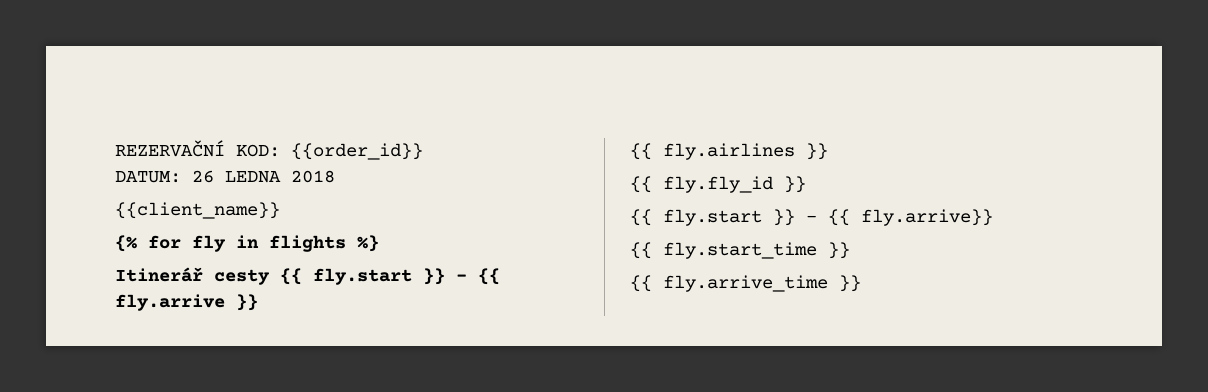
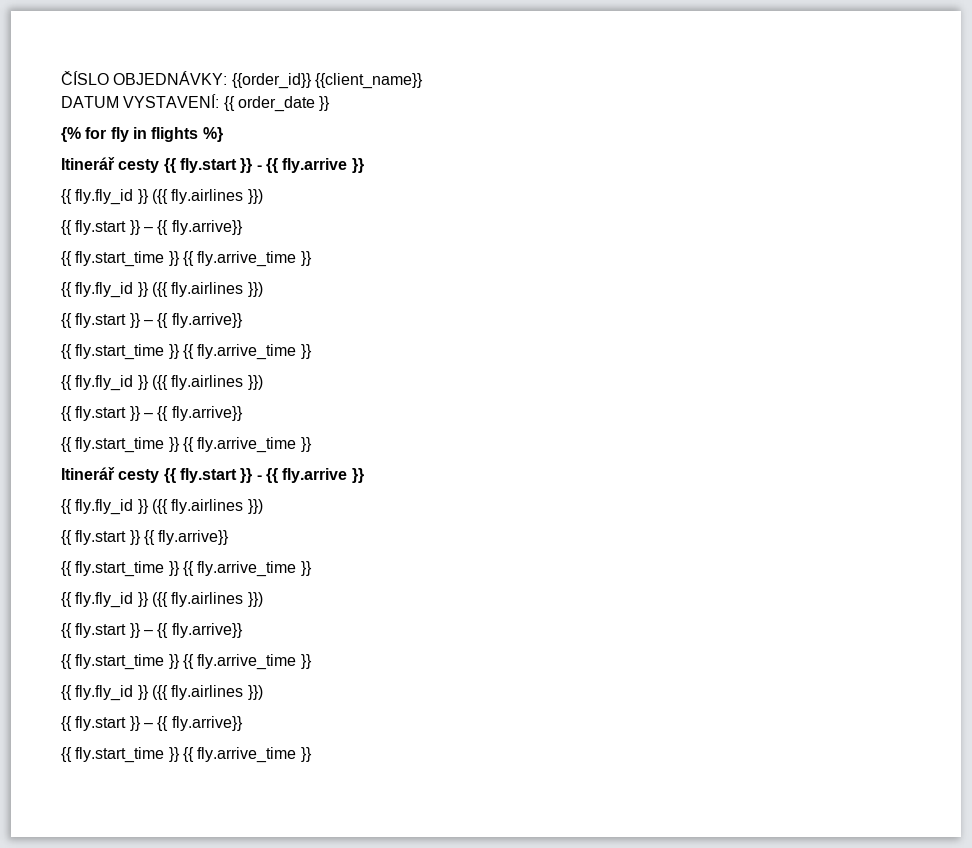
- REZERVAČNÍ KOD: {{order_id}}
- DATUM: 26 LEDNA 2018
- {{client_name}}
+ ČÍSLO OBJEDNÁVKY: {{order_id}} {{client_name}}
+ DATUM VYSTAVENÍ: {{ order_date }}
  {% for fly in flights %}
  Itinerář cesty {{ fly.start }} - {{ fly.arrive }}
- {{ fly.airlines }}
- {{ fly.fly_id }}
+ {{ fly.fly_id }} ({{ fly.airlines }})
  {{ fly.start }} – {{ fly.arrive}}
- {{ fly.start_time }}
- {{ fly.arrive_time }}
+ {{ fly.start_time }} {{ fly.arrive_time }}
+ {{ fly.fly_id }} ({{ fly.airlines }})
+ {{ fly.start }} – {{ fly.arrive}}
+ {{ fly.start_time }} {{ fly.arrive_time }}
+ {{ fly.fly_id }} ({{ fly.airlines }})
+ {{ fly.start }} – {{ fly.arrive}}
+ {{ fly.start_time }} {{ fly.arrive_time }}
+ Itinerář cesty {{ fly.start }} - {{ fly.arrive }}
+ {{ fly.fly_id }} ({{ fly.airlines }})
+ {{ fly.start }} {{ fly.arrive}}
+ {{ fly.start_time }} {{ fly.arrive_time }}
+ {{ fly.fly_id }} ({{ fly.airlines }})
+ {{ fly.start }} – {{ fly.arrive}}
+ {{ fly.start_time }} {{ fly.arrive_time }}
+ {{ fly.fly_id }} ({{ fly.airlines }})
+ {{ fly.start }} – {{ fly.arrive}}
+ {{ fly.start_time }} {{ fly.arrive_time }}

